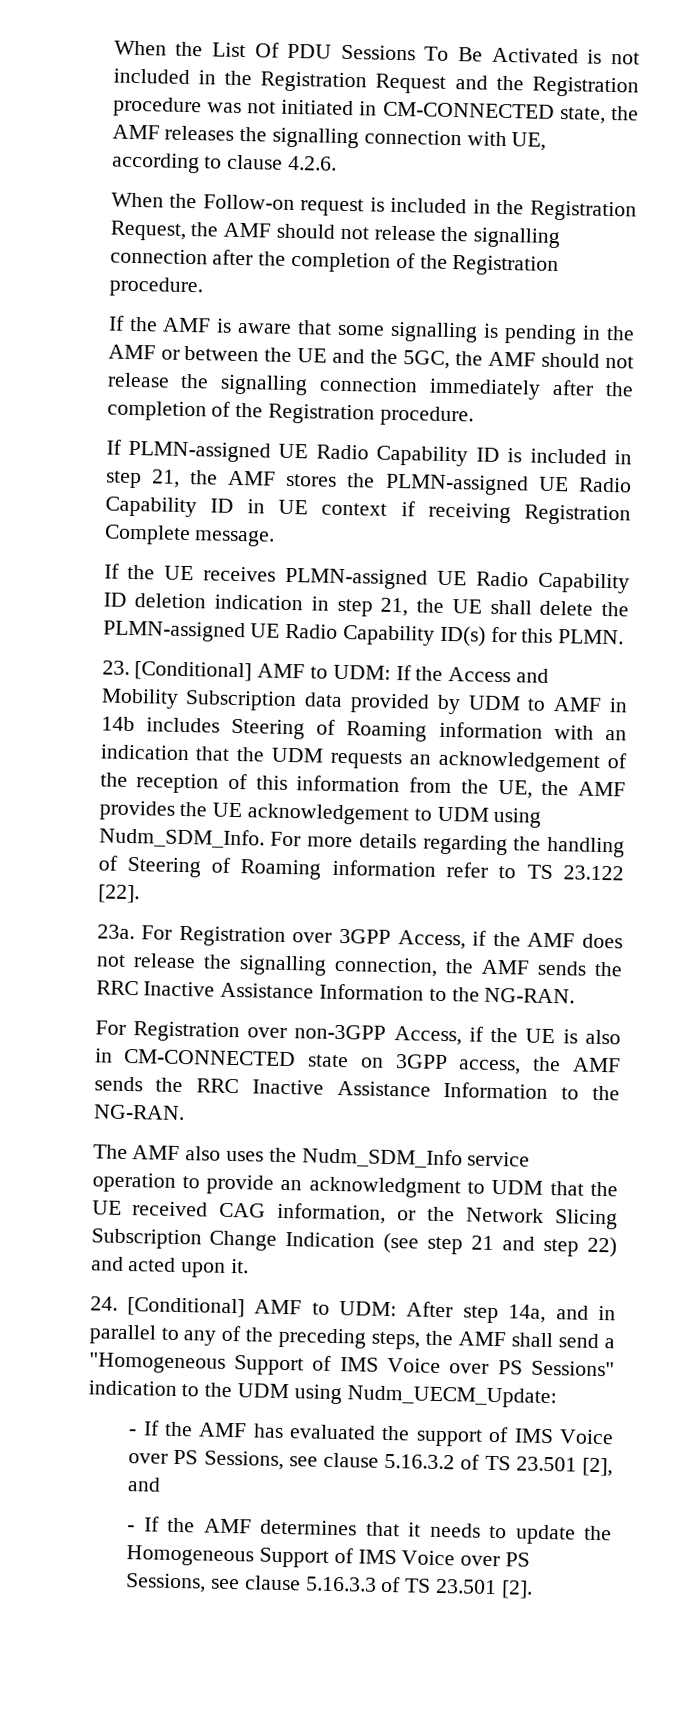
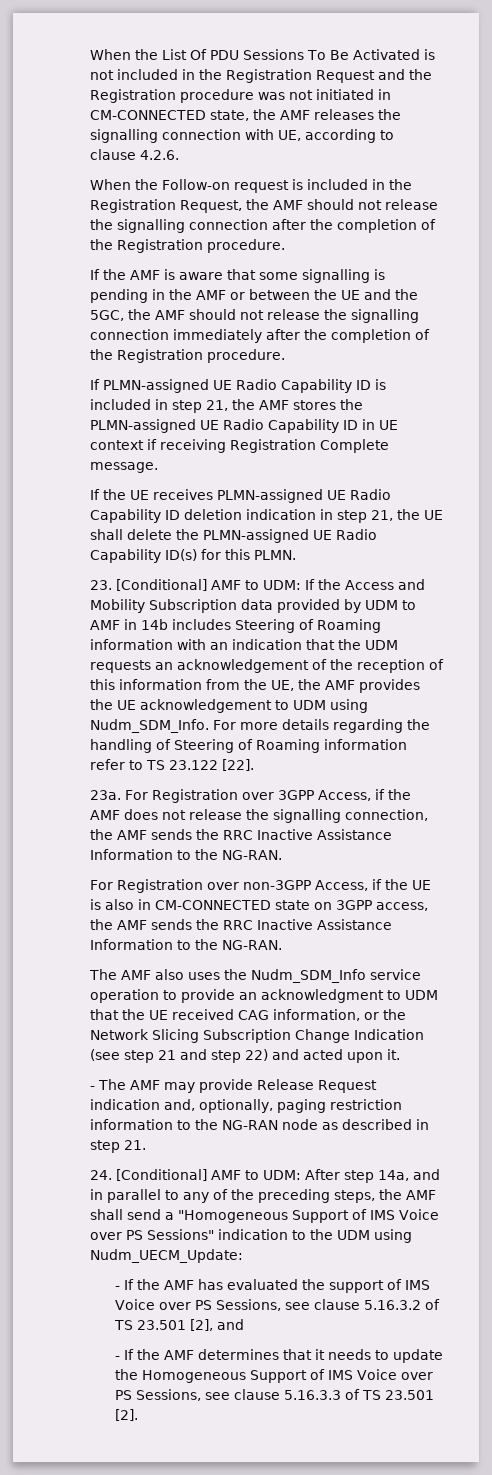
+ - The AMF may provide Release Request indication and, optionally, paging restriction information to the NG-RAN node as described in step 21.

